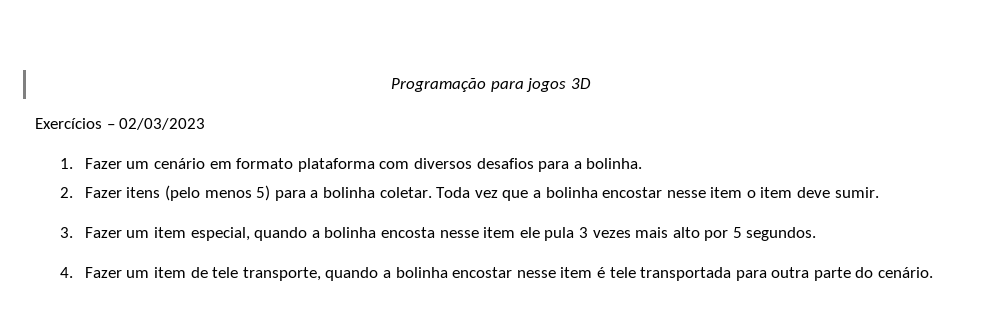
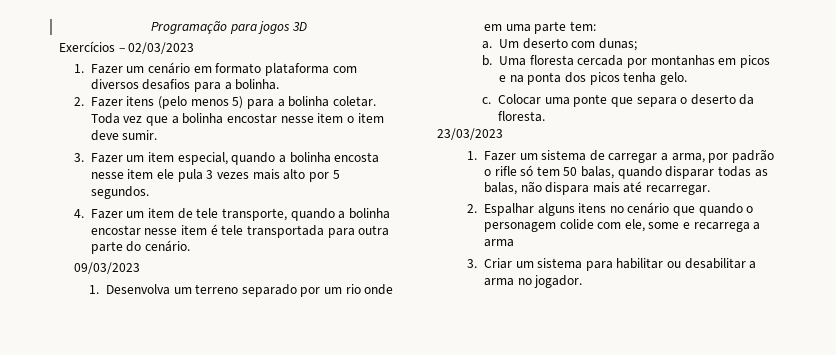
+ 09/03/2023
+ 1. Desenvolva um terreno separado por um rio onde em uma parte tem:
+ a. Um deserto com dunas;
+ b. Uma floresta cercada por montanhas em picos e na ponta dos picos tenha gelo.
+ c. Colocar uma ponte que separa o deserto da floresta.
+ 23/03/2023
+ 1. Fazer um sistema de carregar a arma, por padrão o rifle só tem 50 balas, quando disparar todas as balas, não dispara mais até recarregar.
+ 2. Espalhar alguns itens no cenário que quando o personagem colide com ele, some e recarrega a arma
+ 3. Criar um sistema para habilitar ou desabilitar a arma no jogador.

